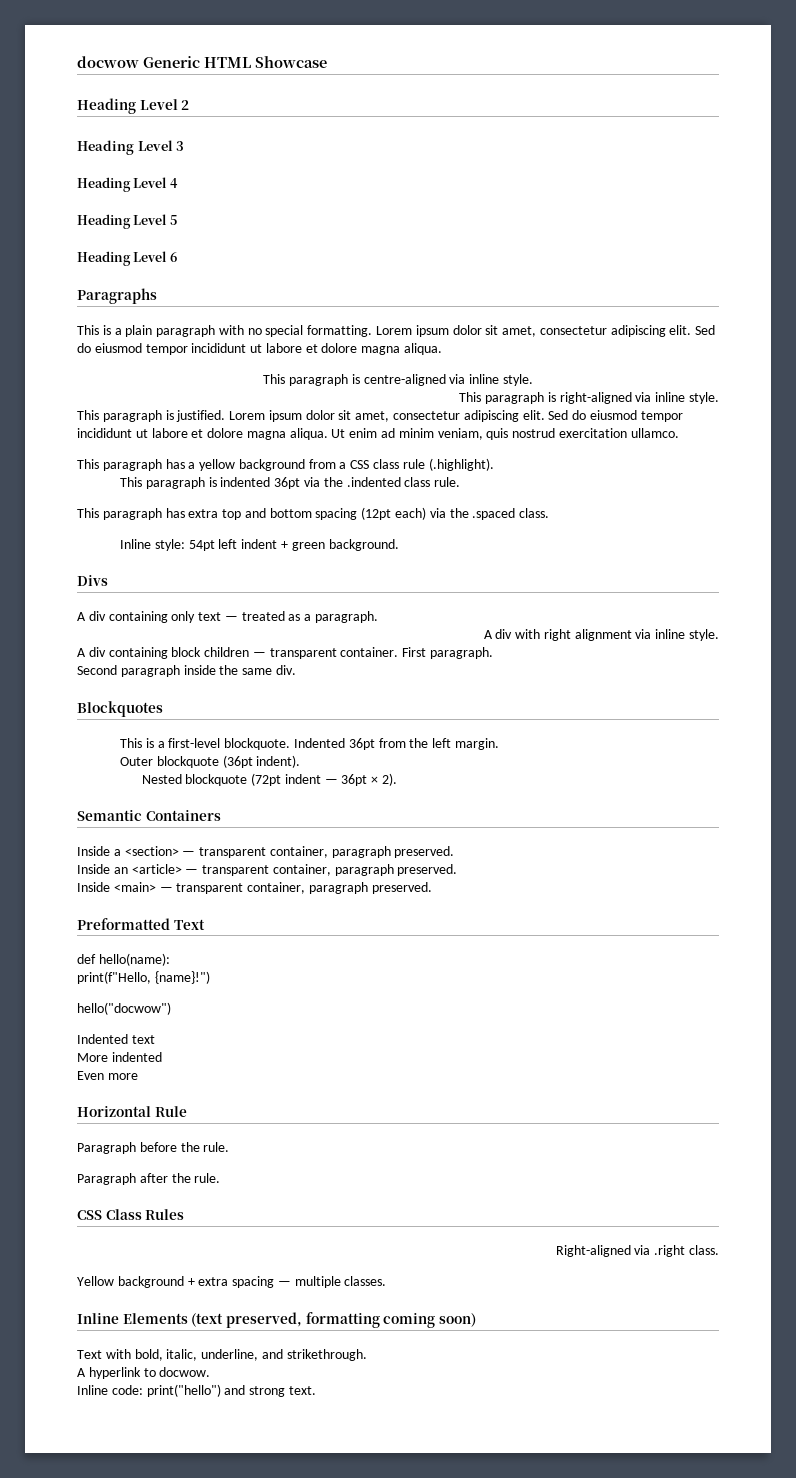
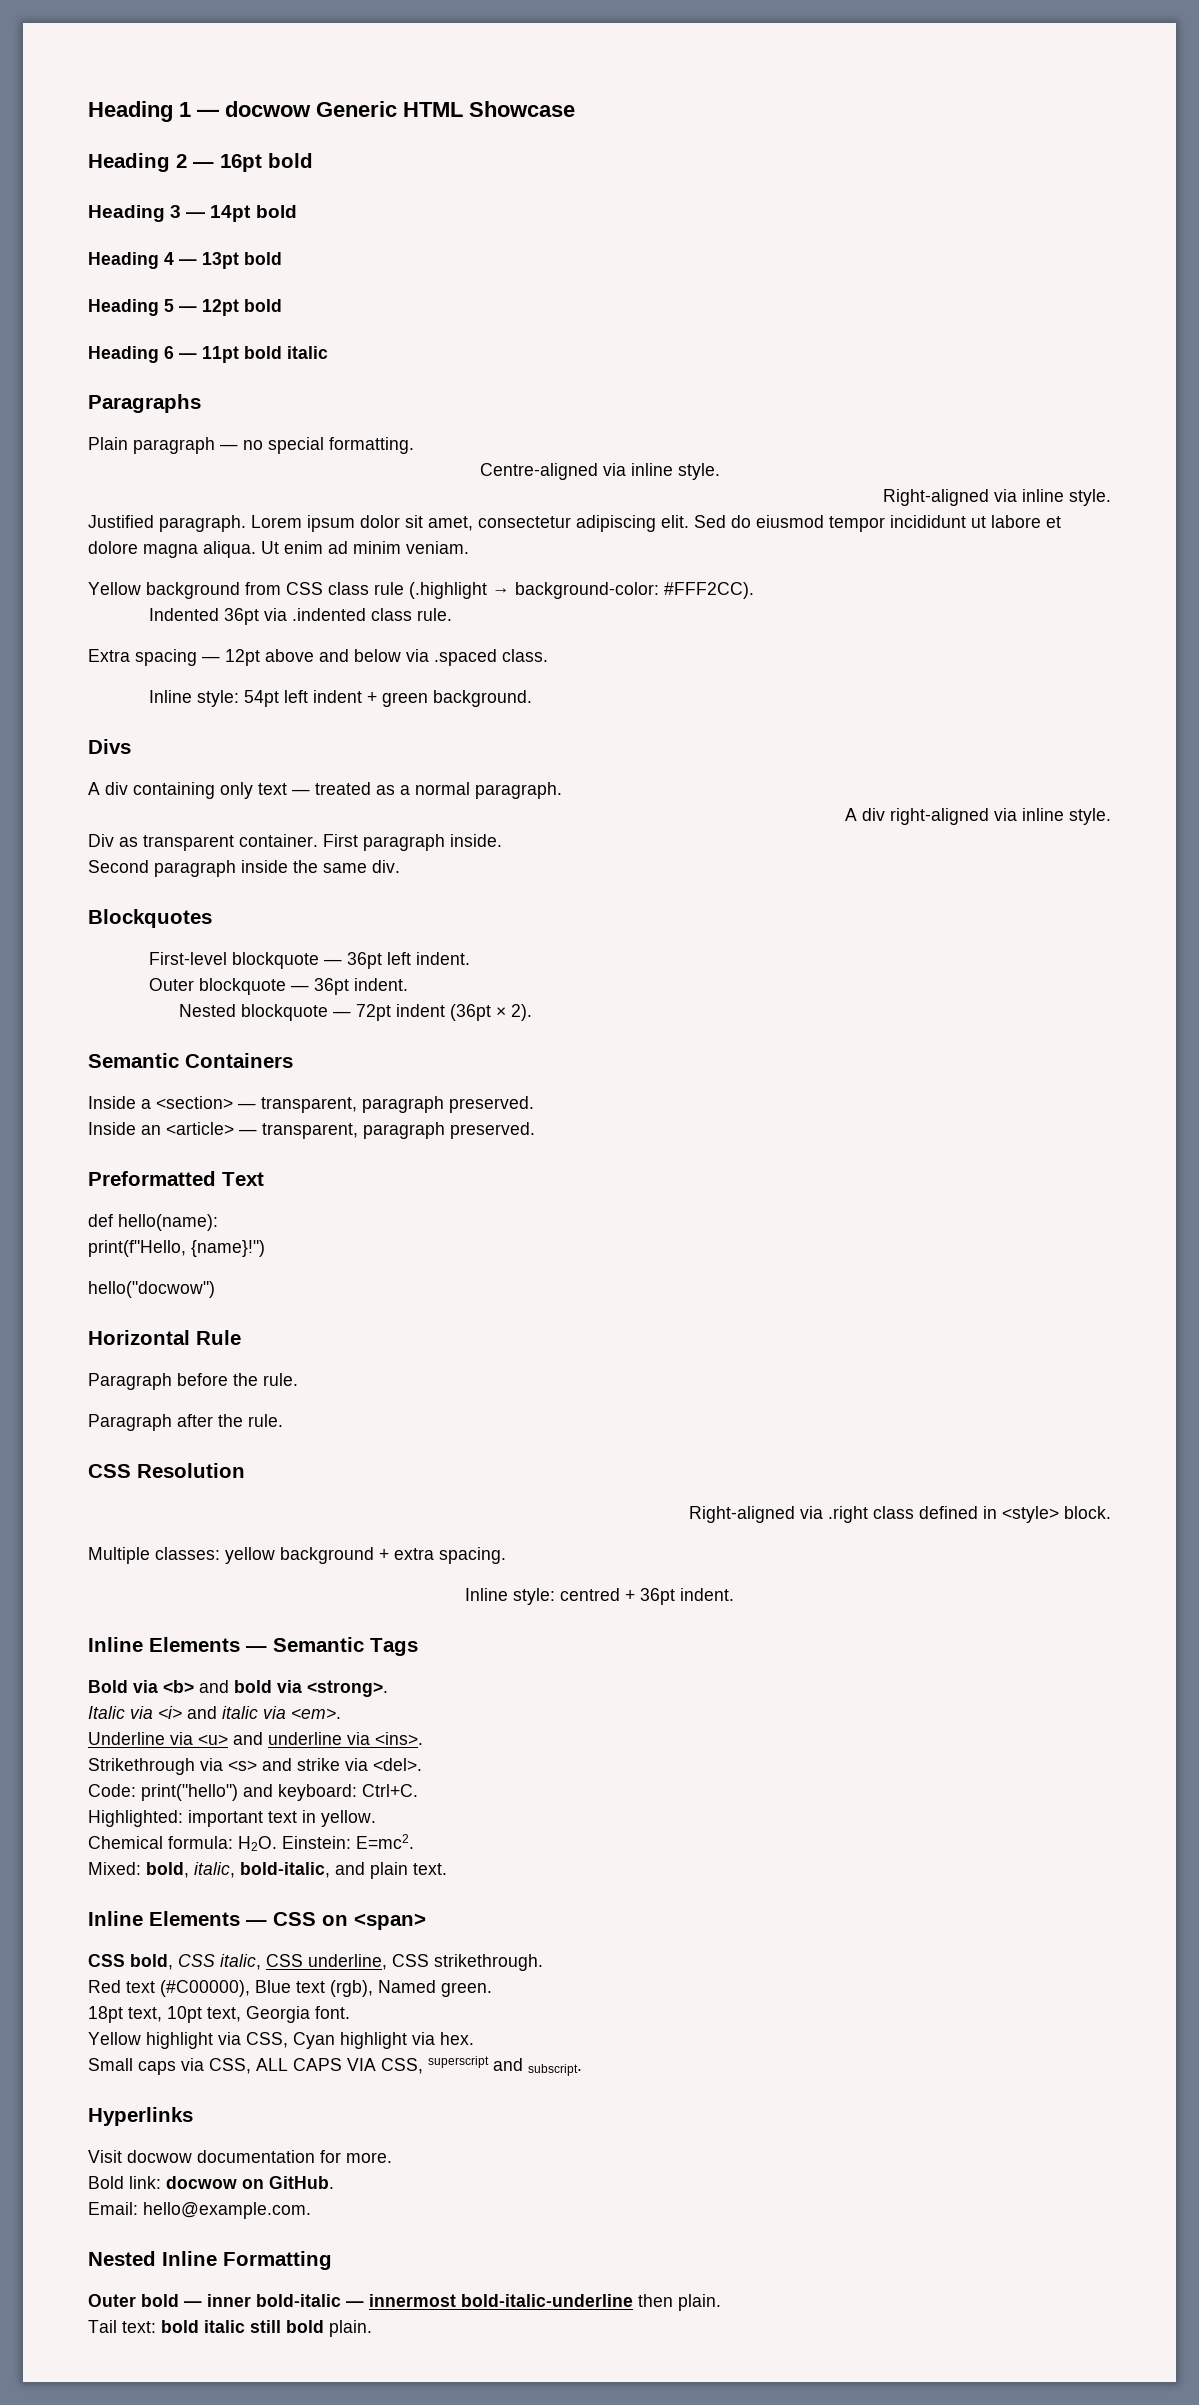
- docwow Generic HTML Showcase
+ Heading 1 — docwow Generic HTML Showcase
- Heading Level 2
- Heading Level 3
- Heading Level 4
- Heading Level 5
- Heading Level 6
+ Heading 2 — 16pt bold
+ Heading 3 — 14pt bold
+ Heading 4 — 13pt bold
+ Heading 5 — 12pt bold
+ Heading 6 — 11pt bold italic
  Paragraphs
- This is a plain paragraph with no special formatting. Lorem ipsum dolor sit amet, consectetur adipiscing elit. Sed do eiusmod tempor incididunt ut labore et dolore magna aliqua.
- This paragraph is centre-aligned via inline style.
- This paragraph is right-aligned via inline style.
- This paragraph is justified.
+ Plain paragraph — no special formatting.
+ Centre-aligned via inline style.
+ Right-aligned via inline style.
+ Justified paragraph.
- Ut enim ad minim veniam, quis nostrud exercitation ullamco.
- This paragraph has a yellow background from a CSS class rule (.highlight).
- This paragraph is indented 36pt via the .indented class rule.
+ Ut enim ad minim veniam.
+ Yellow background from CSS class rule (.highlight → background-color: #FFF2CC).
+ Indented 36pt via .indented class rule.
- This paragraph has extra top and bottom spacing (12pt each) via the .spaced class.
+ Extra spacing — 12pt above and below via .spaced class.
- A div containing only text — treated as a paragraph.
+ A div containing only text — treated as a normal paragraph.
- A div with right alignment via inline style.
- A div containing block children — transparent container.
+ A div right-aligned via inline style.
+ Div as transparent container.
- First paragraph.
+ First paragraph inside.
- This is a first-level blockquote. Indented 36pt from the left margin.
+ First-level blockquote — 36pt left indent.
- Outer blockquote (36pt indent).
+ Outer blockquote — 36pt indent.
- Nested blockquote (72pt indent — 36pt × 2).
+ Nested blockquote — 72pt indent (36pt × 2).
- Inside a <section> — transparent container, paragraph preserved.
+ Inside a <section> — transparent, paragraph preserved.
- Inside an <article> — transparent container, paragraph preserved.
- Inside <main> — transparent container, paragraph preserved.
+ Inside an <article> — transparent, paragraph preserved.
- Indented text
- More indented
- Even more
- CSS Class Rules
+ CSS Resolution
- Right-aligned via .right class.
- Yellow background + extra spacing — multiple classes.
- Inline Elements (text preserved, formatting coming soon)
- Text with bold, italic, underline, and strikethrough.
- A hyperlink to docwow.
- Inline code: print("hello") and strong text.
+ Right-aligned via .right class defined in <style> block.
+ Multiple classes: yellow background + extra spacing.
+ Inline style: centred + 36pt indent.
+ Inline Elements — Semantic Tags
+ Bold via <b> and bold via <strong>.
+ Italic via <i> and italic via <em>.
+ Underline via <u> and underline via <ins>.
+ Strikethrough via <s> and strike via <del>.
+ Code: print("hello") and keyboard: Ctrl+C.
+ Highlighted: important text in yellow.
+ Chemical formula: H2O. Einstein: E=mc2.
+ Mixed: bold, italic, bold-italic, and plain text.
+ Inline Elements — CSS on <span>
+ CSS bold, CSS italic, CSS underline, CSS strikethrough.
+ Red text (#C00000), Blue text (rgb), Named green.
+ 18pt text, 10pt text, Georgia font.
+ Yellow highlight via CSS, Cyan highlight via hex.
+ Small caps via CSS, ALL CAPS VIA CSS, superscript and subscript.
+ Hyperlinks
+ Visit docwow documentation for more.
+ Bold link: docwow on GitHub.
+ Email: hello@example.com.
+ Nested Inline Formatting
+ Outer bold — inner bold-italic — innermost bold-italic-underline then plain.
+ Tail text: bold italic still bold plain.

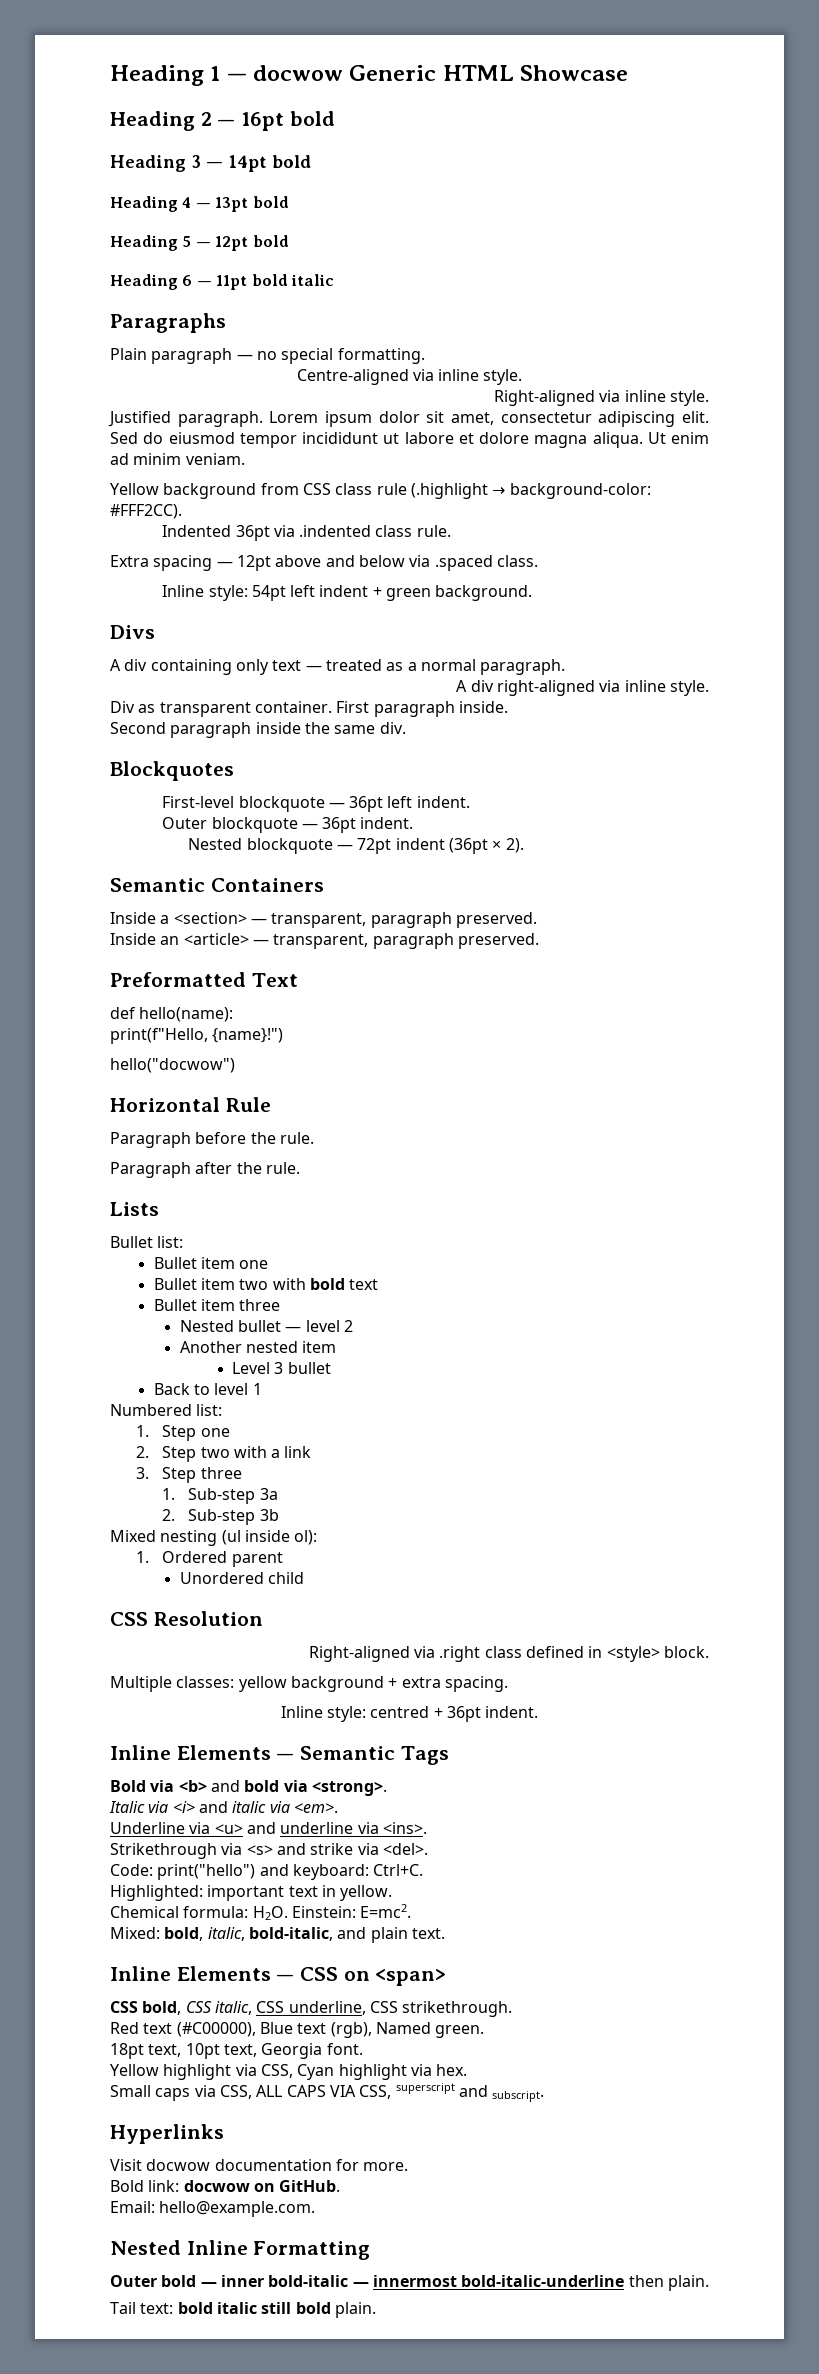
+ Lists
+ Bullet list:
+ Bullet item one
+ Bullet item two with bold text
+ Bullet item three
+ Nested bullet — level 2
+ Another nested item
+ Level 3 bullet
+ Back to level 1
+ Numbered list:
+ 1. Step one
+ 2. Step two with a link
+ 3. Step three
+ 1. Sub-step 3a
+ 2. Sub-step 3b
+ Mixed nesting (ul inside ol):
+ 1. Ordered parent
+ Unordered child

